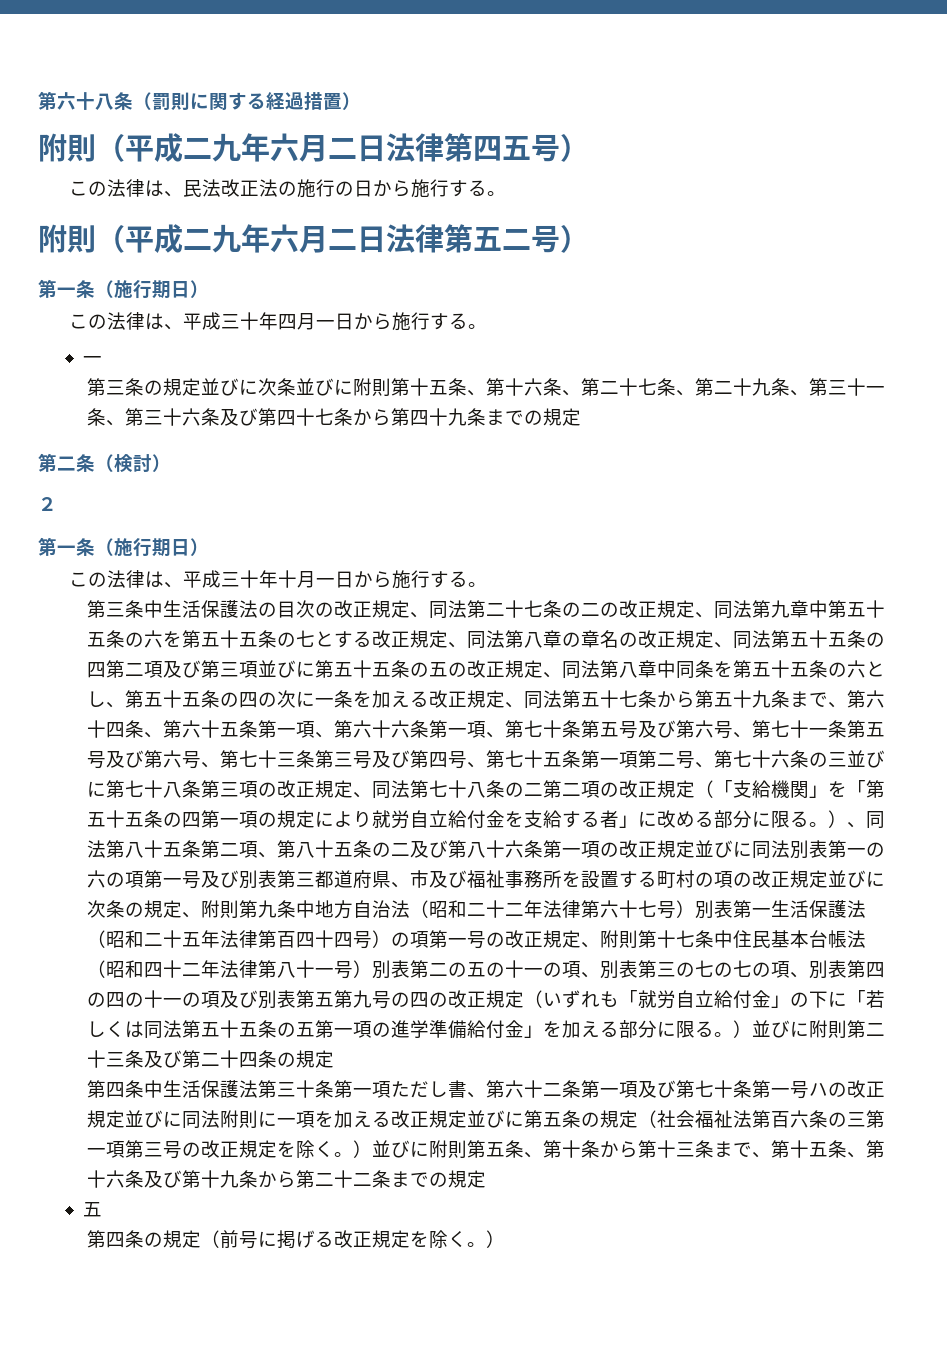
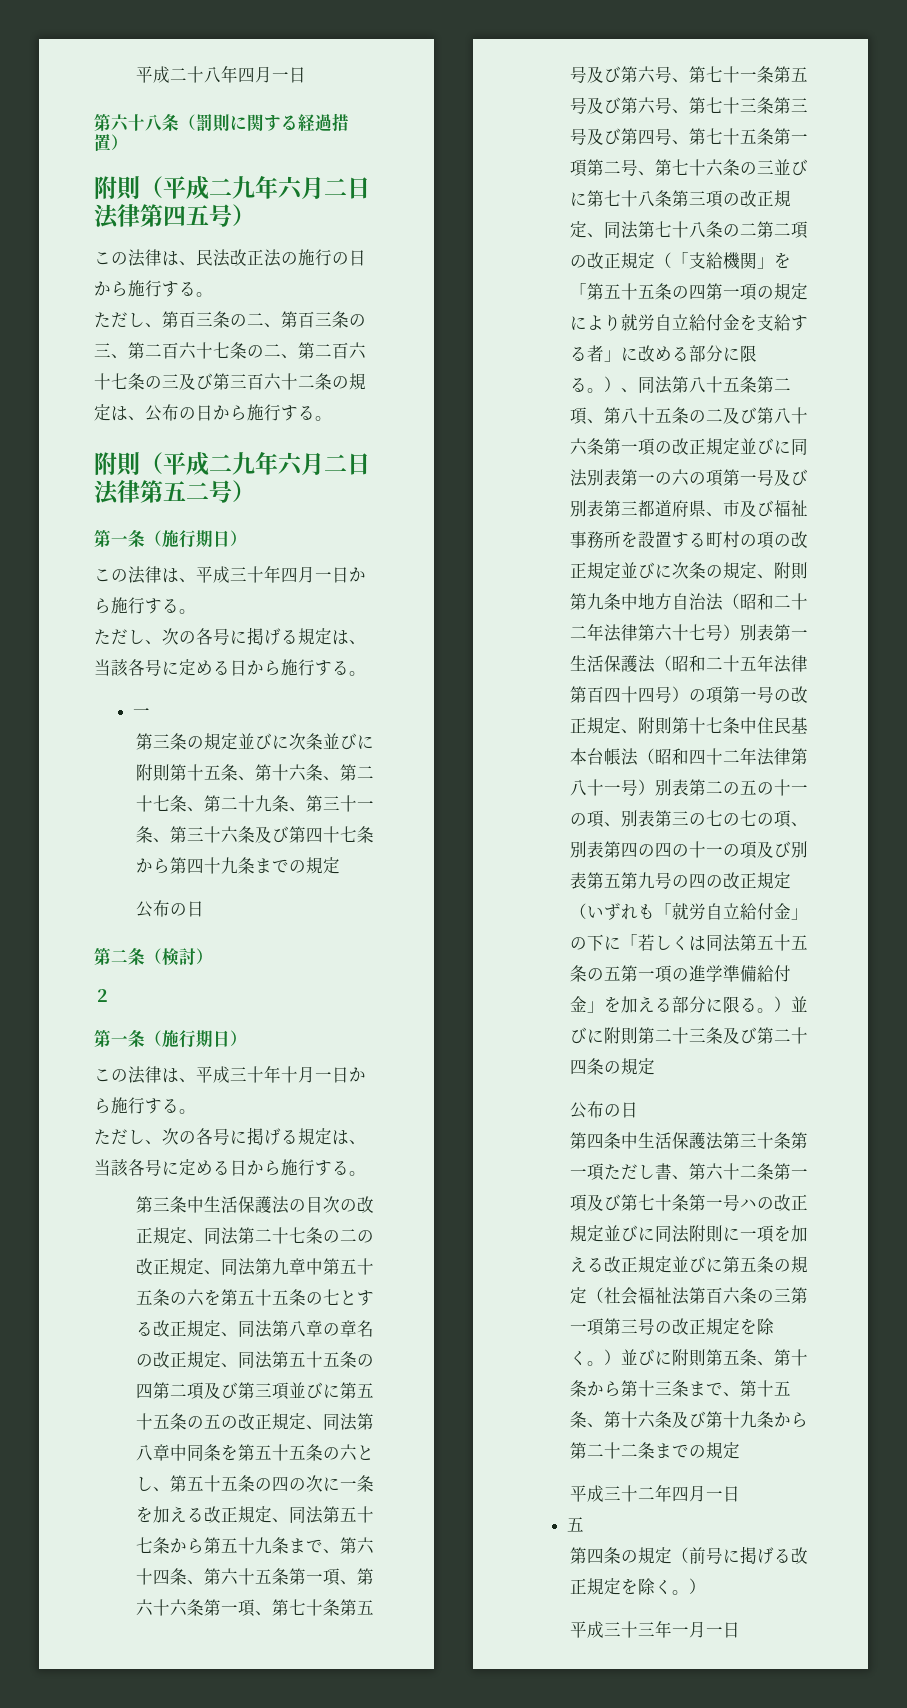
+ 平成二十八年四月一日
+ ただし、第百三条の二、第百三条の三、第二百六十七条の二、第二百六十七条の三及び第三百六十二条の規定は、公布の日から施行する。
  この法律は、平成三十年四月一日から施行する。
+ ただし、次の各号に掲げる規定は、当該各号に定める日から施行する。
  第三条の規定並びに次条並びに附則第十五条、第十六条、第二十七条、第二十九条、第三十一条、第三十六条及び第四十七条から第四十九条までの規定
+ 公布の日
  この法律は、平成三十年十月一日から施行する。
+ ただし、次の各号に掲げる規定は、当該各号に定める日から施行する。
  第三条中生活保護法の目次の改正規定、同法第二十七条の二の改正規定、同法第九章中第五十五条の六を第五十五条の七とする改正規定、同法第八章の章名の改正規定、同法第五十五条の四第二項及び第三項並びに第五十五条の五の改正規定、同法第八章中同条を第五十五条の六とし、第五十五条の四の次に一条を加える改正規定、同法第五十七条から第五十九条まで、第六十四条、第六十五条第一項、第六十六条第一項、第七十条第五号及び第六号、第七十一条第五号及び第六号、第七十三条第三号及び第四号、第七十五条第一項第二号、第七十六条の三並びに第七十八条第三項の改正規定、同法第七十八条の二第二項の改正規定（「支給機関」を「第五十五条の四第一項の規定により就労自立給付金を支給する者」に改める部分に限る。）、同法第八十五条第二項、第八十五条の二及び第八十六条第一項の改正規定並びに同法別表第一の六の項第一号及び別表第三都道府県、市及び福祉事務所を設置する町村の項の改正規定並びに次条の規定、附則第九条中地方自治法（昭和二十二年法律第六十七号）別表第一生活保護法（昭和二十五年法律第百四十四号）の項第一号の改正規定、附則第十七条中住民基本台帳法（昭和四十二年法律第八十一号）別表第二の五の十一の項、別表第三の七の七の項、別表第四の四の十一の項及び別表第五第九号の四の改正規定（いずれも「就労自立給付金」の下に「若しくは同法第五十五条の五第一項の進学準備給付金」を加える部分に限る。）並びに附則第二十三条及び第二十四条の規定
+ 公布の日
+ 平成三十二年四月一日
+ 平成三十三年一月一日

